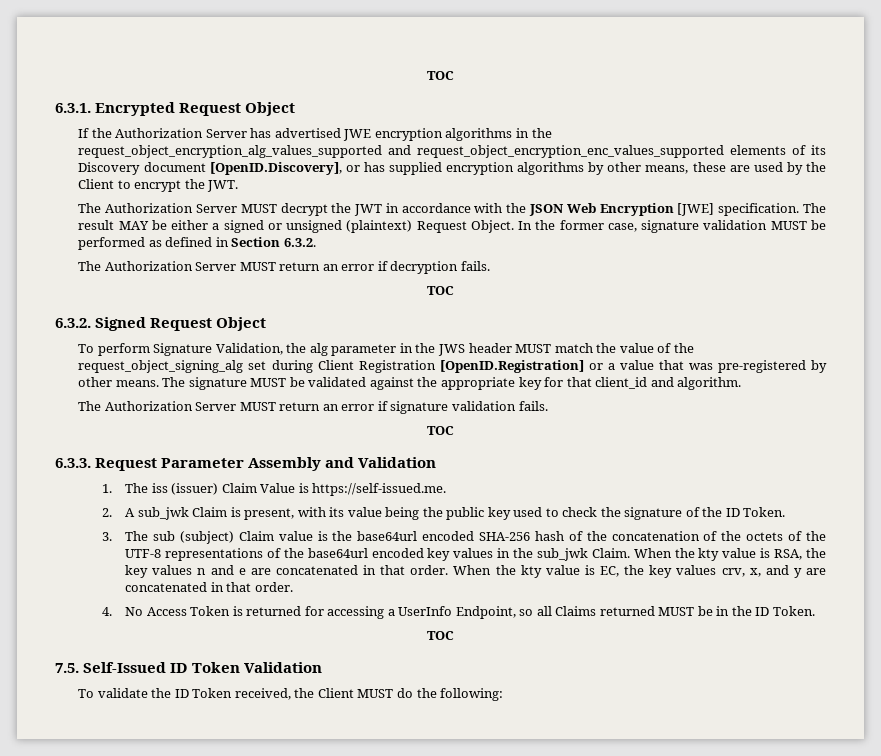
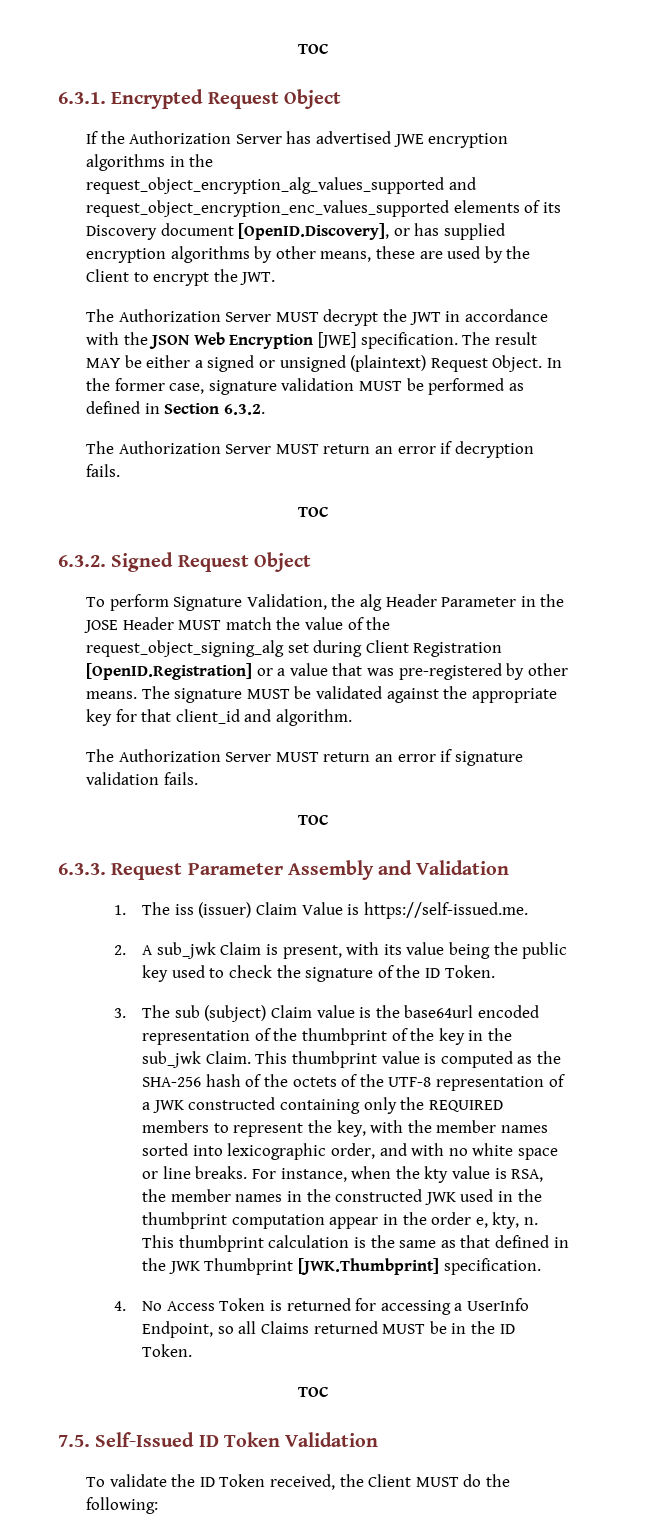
- To perform Signature Validation, the alg parameter in the JWS header MUST match the value of the request_object_signing_alg set during Client Registration [OpenID.Registration] or a value that was pre-registered by other means.
+ To perform Signature Validation, the alg Header Parameter in the JOSE Header MUST match the value of the request_object_signing_alg set during Client Registration [OpenID.Registration] or a value that was pre-registered by other means.
- 3. The sub (subject) Claim value is the base64url encoded SHA-256 hash of the concatenation of the octets of the UTF-8 representations of the base64url encoded key values in the sub_jwk Claim. When the kty value is RSA, the key values n and e are concatenated in that order. When the kty value is EC, the key values crv, x, and y are concatenated in that order.
+ 3. The sub (subject) Claim value is the base64url encoded representation of the thumbprint of the key in the sub_jwk Claim. This thumbprint value is computed as the SHA-256 hash of the octets of the UTF-8 representation of a JWK constructed containing only the REQUIRED members to represent the key, with the member names sorted into lexicographic order, and with no white space or line breaks. For instance, when the kty value is RSA, the member names in the constructed JWK used in the thumbprint computation appear in the order e, kty, n. This thumbprint calculation is the same as that defined in the JWK Thumbprint [JWK.Thumbprint] specification.

